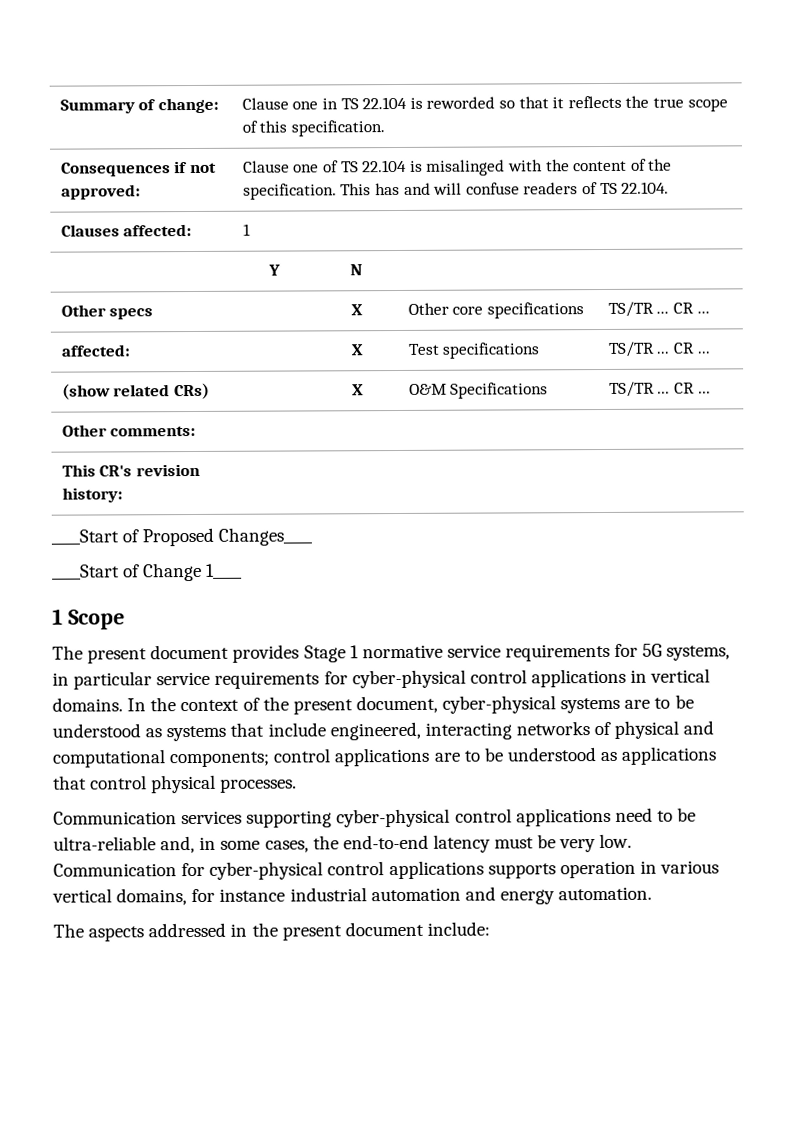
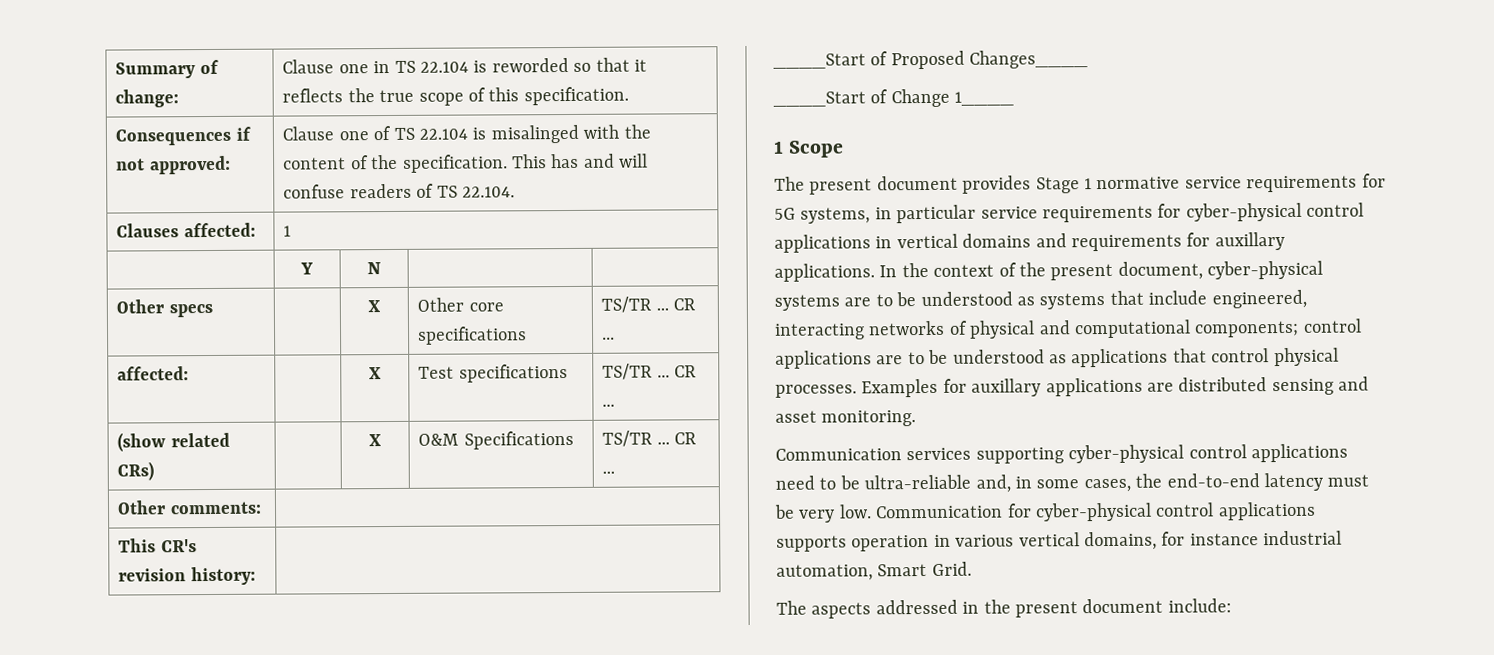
- The present document provides Stage 1 normative service requirements for 5G systems, in particular service requirements for cyber-physical control applications in vertical domains.
+ The present document provides Stage 1 normative service requirements for 5G systems, in particular service requirements for cyber-physical control applications in vertical domains and requirements for auxillary applications.
+ Examples for auxillary applications are distributed sensing and asset monitoring.
- Communication for cyber-physical control applications supports operation in various vertical domains, for instance industrial automation and energy automation.
+ Communication for cyber-physical control applications supports operation in various vertical domains, for instance industrial automation, Smart Grid.

